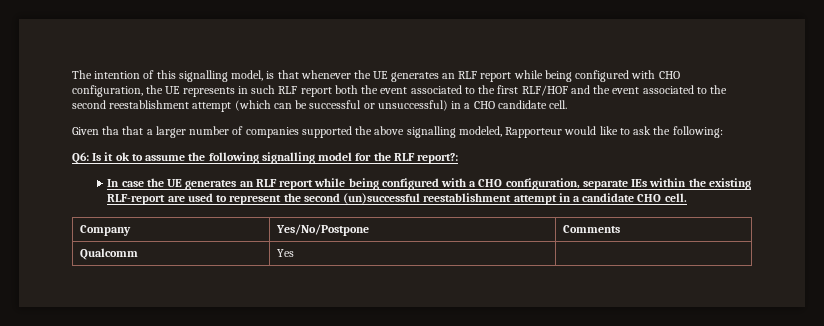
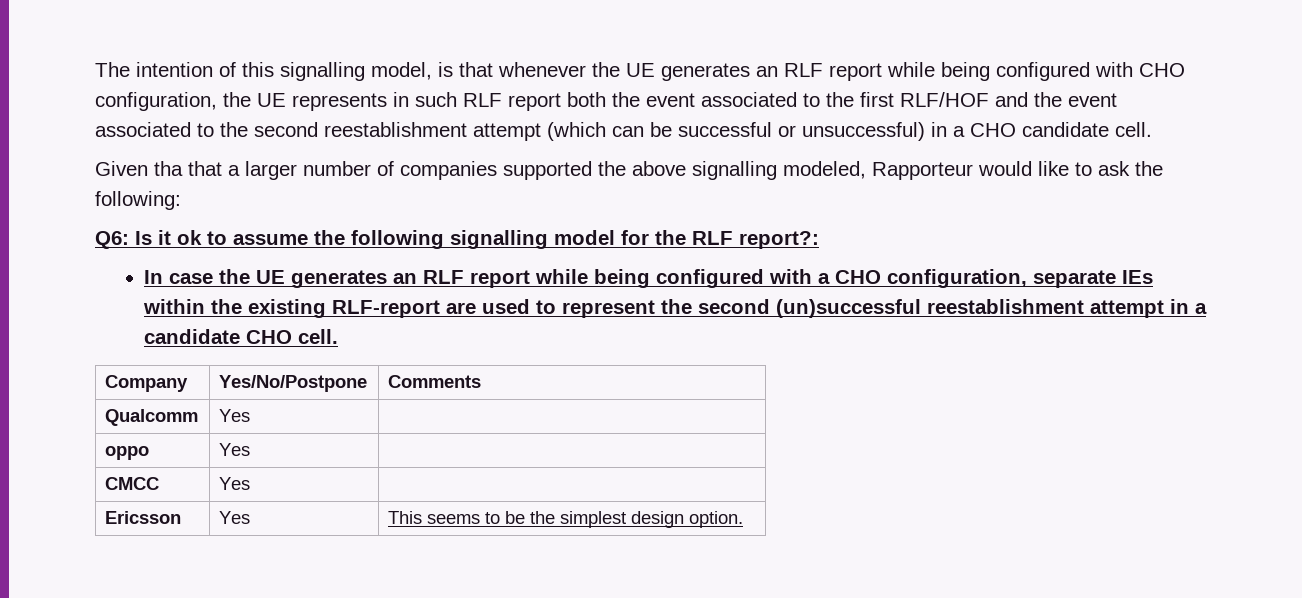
+ oppo | Yes |
+ CMCC | Yes |
+ Ericsson | Yes | This seems to be the simplest design option.

